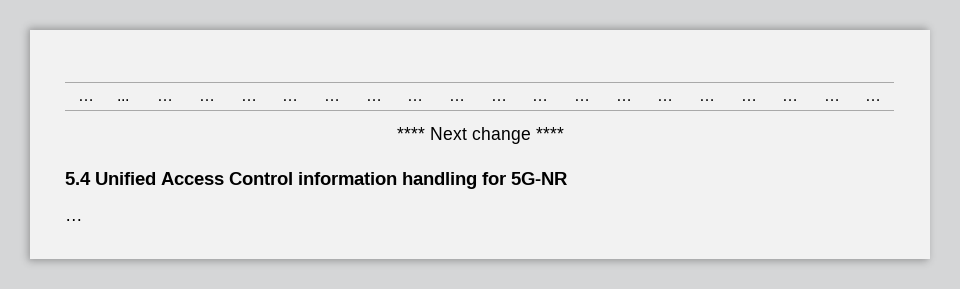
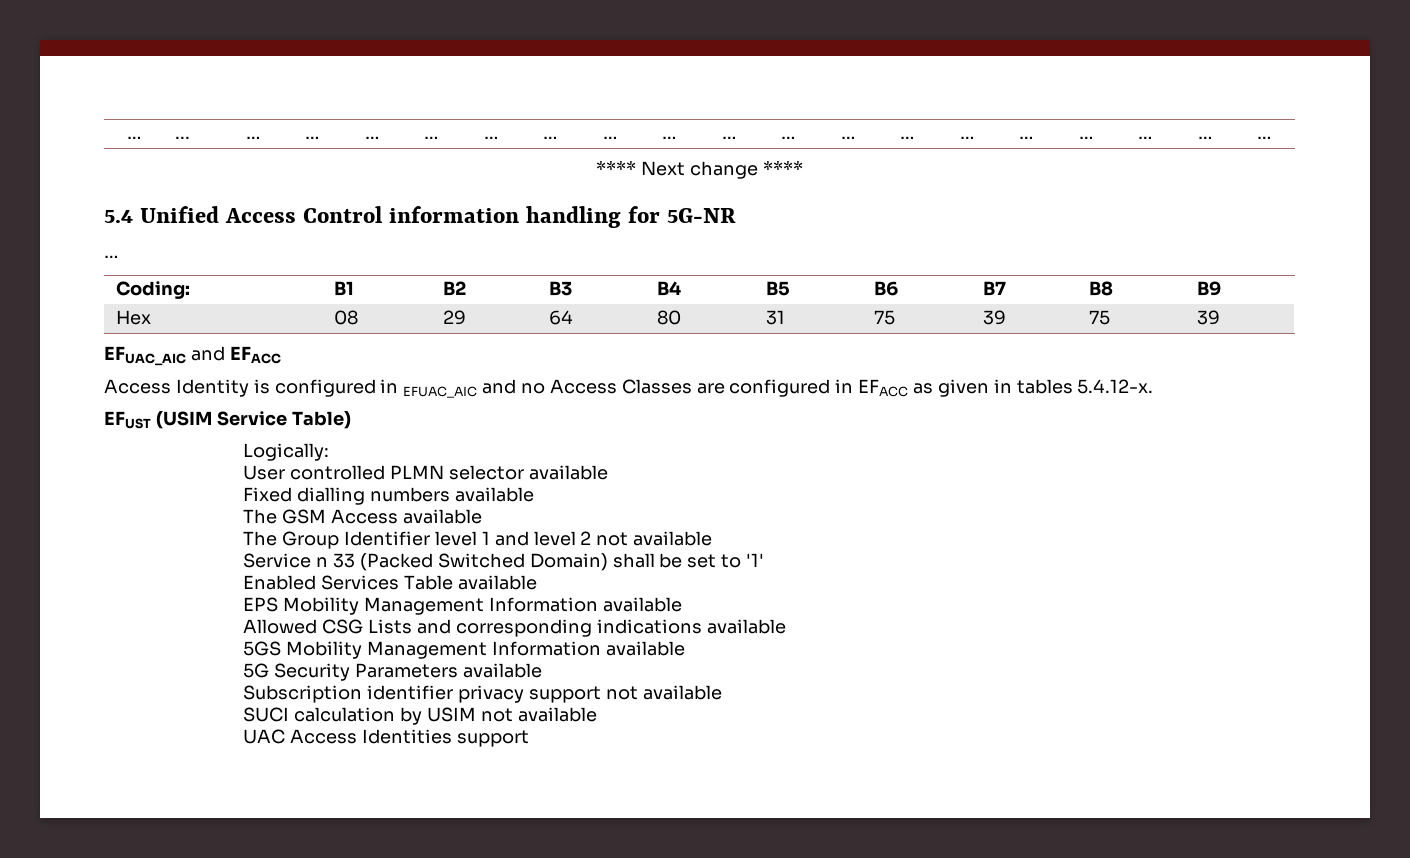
+ Coding: | B1 | B2 | B3 | B4 | B5 | B6 | B7 | B8 | B9
+ Hex | 08 | 29 | 64 | 80 | 31 | 75 | 39 | 75 | 39
+ EFUAC_AIC and EFACC
+ Access Identity is configured in EFUAC_AIC and no Access Classes are configured in EFACC as given in tables 5.4.12-x.
+ EFUST (USIM Service Table)
+ Logically:
+ User controlled PLMN selector available
+ Fixed dialling numbers available
+ The GSM Access available
+ The Group Identifier level 1 and level 2 not available
+ Service n 33 (Packed Switched Domain) shall be set to '1'
+ Enabled Services Table available
+ EPS Mobility Management Information available
+ Allowed CSG Lists and corresponding indications available
+ 5GS Mobility Management Information available
+ 5G Security Parameters available
+ Subscription identifier privacy support not available
+ SUCI calculation by USIM not available
+ UAC Access Identities support

